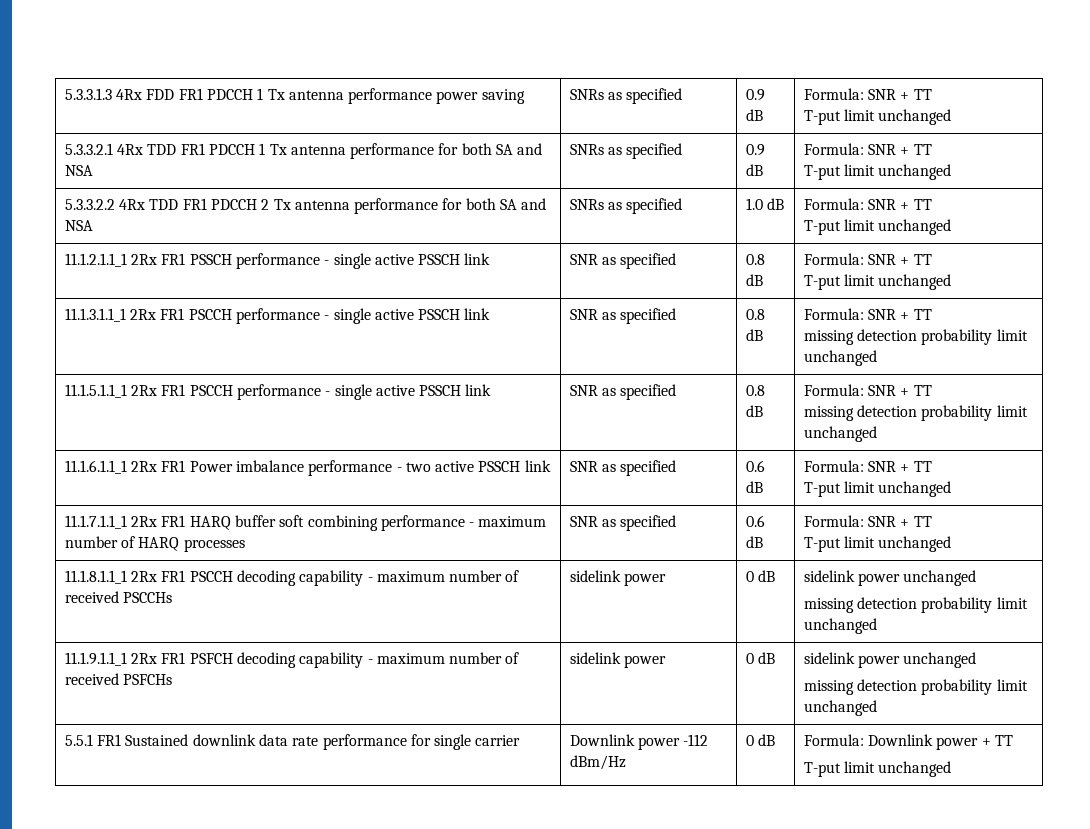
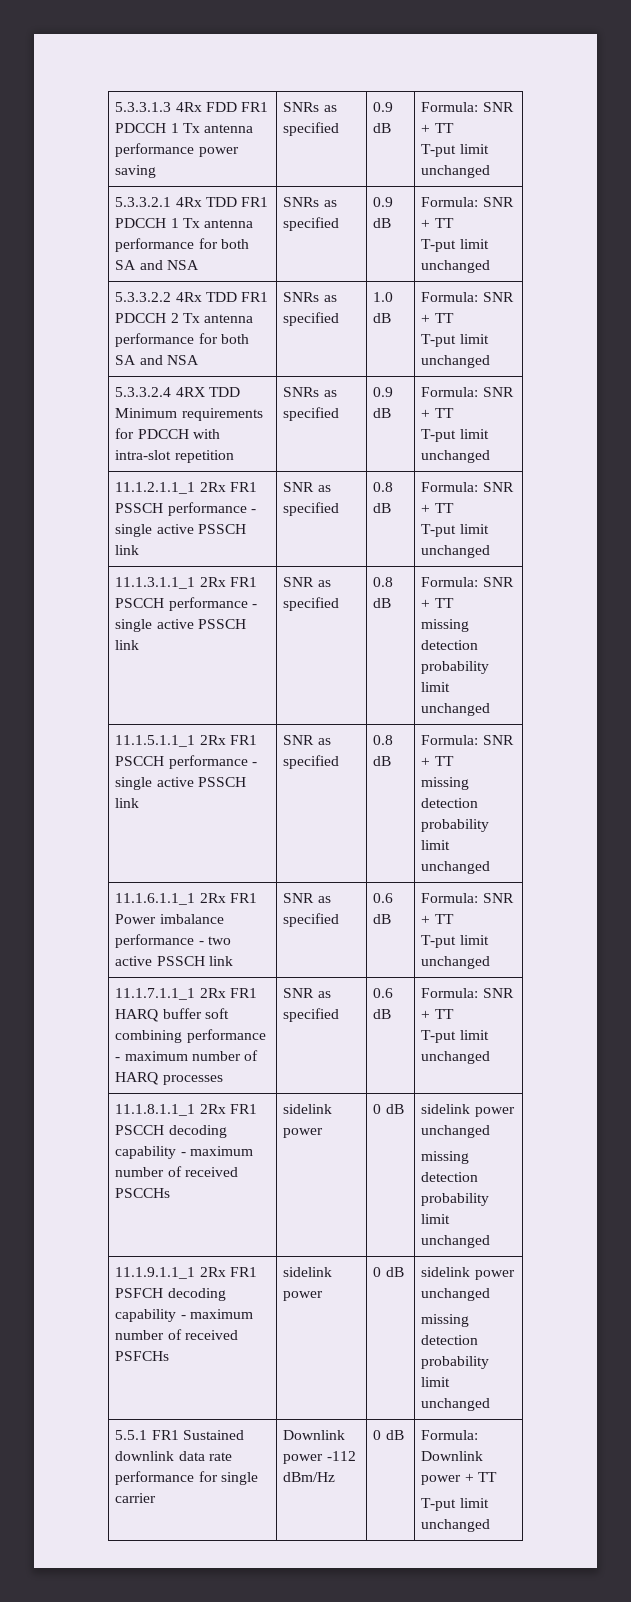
+ 5.3.3.2.4 4RX TDD Minimum requirements for PDCCH with intra-slot repetition | SNRs as specified | 0.9 dB | Formula: SNR + TT
+ T-put limit unchanged

